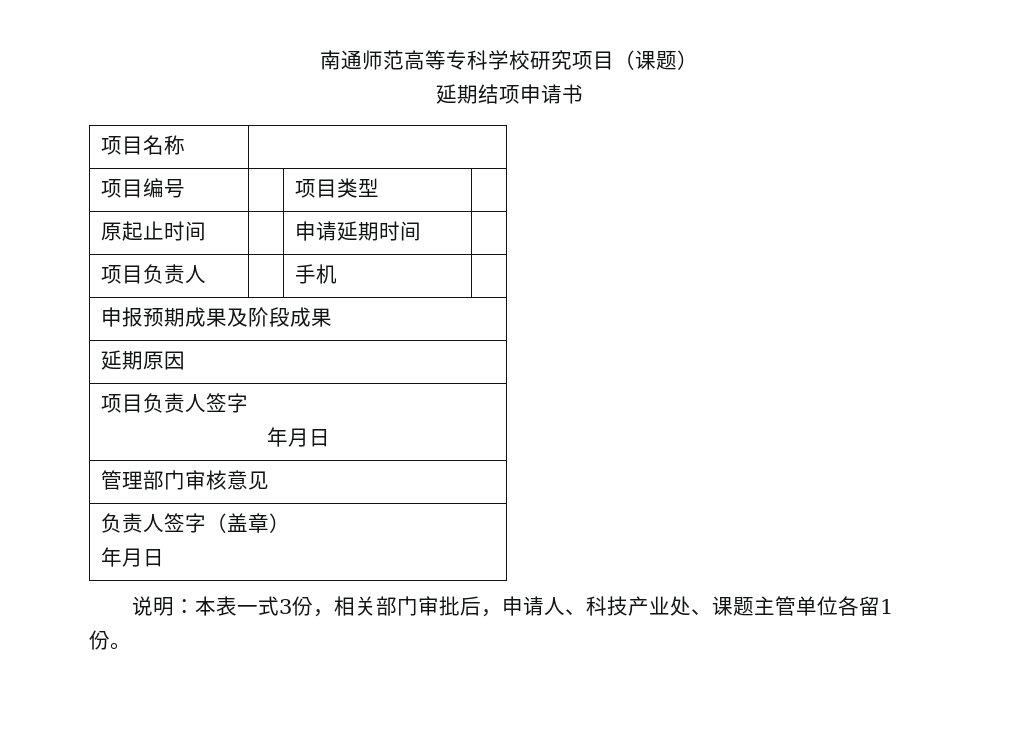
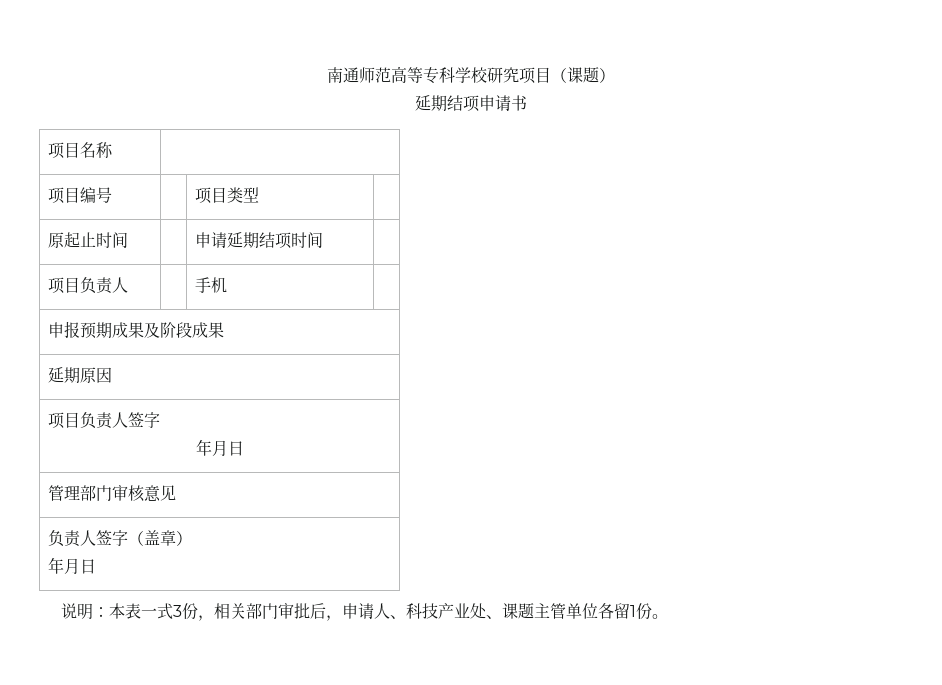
- 原起止时间 | | 申请延期时间 |
+ 原起止时间 | | 申请延期结项时间 |

